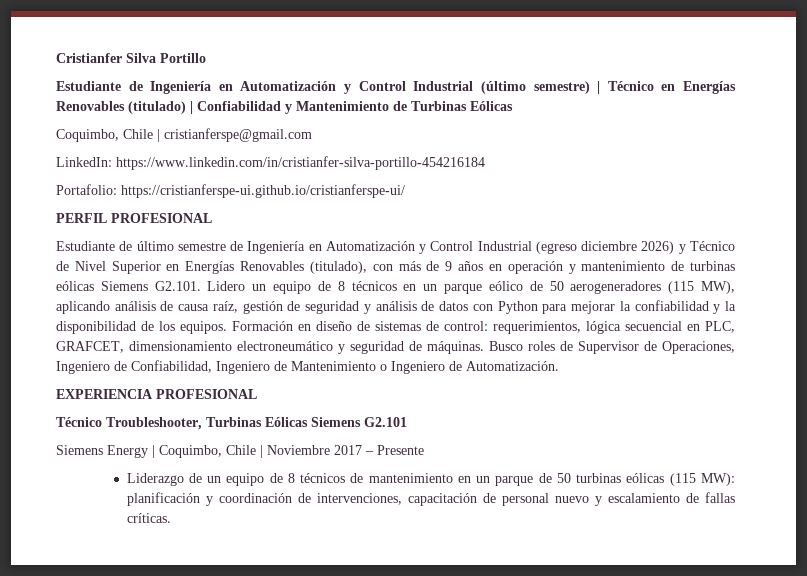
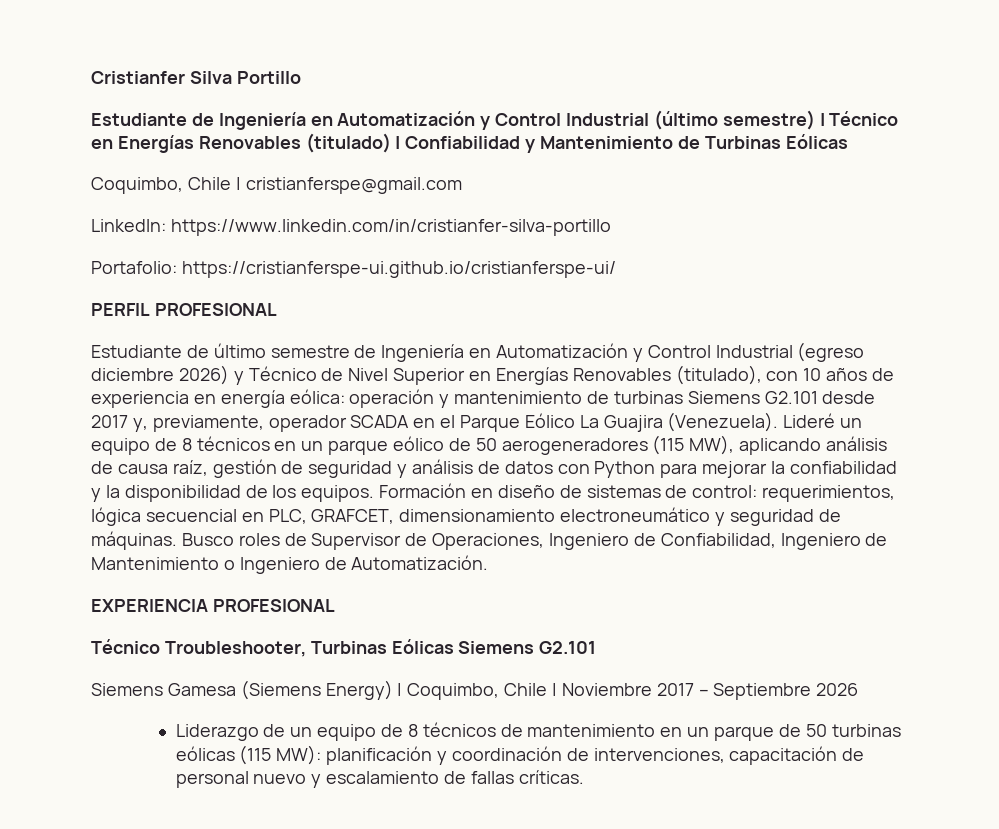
- LinkedIn: https://www.linkedin.com/in/cristianfer-silva-portillo-454216184
+ LinkedIn: https://www.linkedin.com/in/cristianfer-silva-portillo
- Estudiante de último semestre de Ingeniería en Automatización y Control Industrial (egreso diciembre 2026) y Técnico de Nivel Superior en Energías Renovables (titulado), con más de 9 años en operación y mantenimiento de turbinas eólicas Siemens G2.101. Lidero un equipo de 8 técnicos en un parque eólico de 50 aerogeneradores (115 MW), aplicando análisis de causa raíz, gestión de seguridad y análisis de datos con Python para mejorar la confiabilidad y la disponibilidad de los equipos.
+ Estudiante de último semestre de Ingeniería en Automatización y Control Industrial (egreso diciembre 2026) y Técnico de Nivel Superior en Energías Renovables (titulado), con 10 años de experiencia en energía eólica: operación y mantenimiento de turbinas Siemens G2.101 desde 2017 y, previamente, operador SCADA en el Parque Eólico La Guajira (Venezuela). Lideré un equipo de 8 técnicos en un parque eólico de 50 aerogeneradores (115 MW), aplicando análisis de causa raíz, gestión de seguridad y análisis de datos con Python para mejorar la confiabilidad y la disponibilidad de los equipos.
- Siemens Energy | Coquimbo, Chile | Noviembre 2017 – Presente
+ Siemens Gamesa (Siemens Energy) | Coquimbo, Chile | Noviembre 2017 – Septiembre 2026

